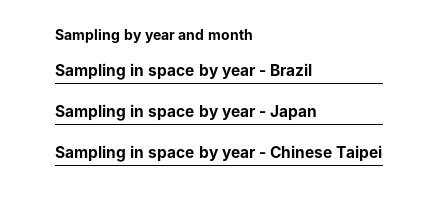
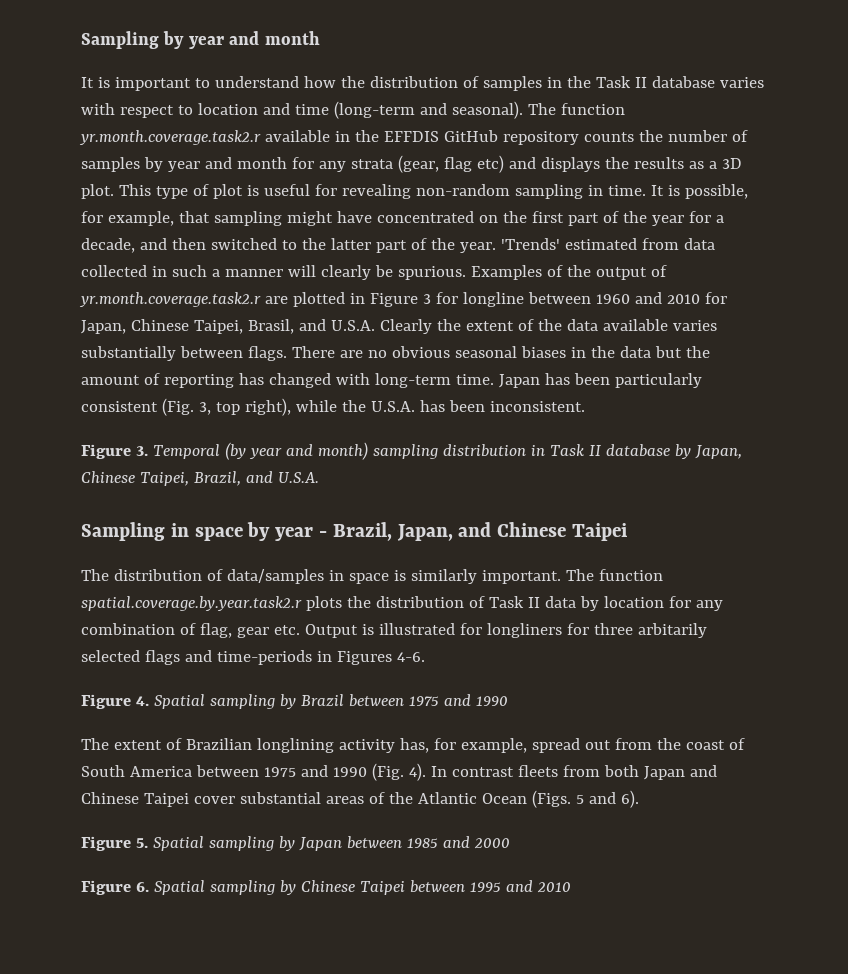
- Sampling in space by year - Brazil
- Sampling in space by year - Japan
- Sampling in space by year - Chinese Taipei
+ It is important to understand how the distribution of samples in the Task II database varies with respect to location and time (long-term and seasonal). The function yr.month.coverage.task2.r available in the EFFDIS GitHub repository counts the number of samples by year and month for any strata (gear, flag etc) and displays the results as a 3D plot. This type of plot is useful for revealing non-random sampling in time. It is possible, for example, that sampling might have concentrated on the first part of the year for a decade, and then switched to the latter part of the year. 'Trends' estimated from data collected in such a manner will clearly be spurious. Examples of the output of yr.month.coverage.task2.r are plotted in Figure 3 for longline between 1960 and 2010 for Japan, Chinese Taipei, Brasil, and U.S.A. Clearly the extent of the data available varies substantially between flags. There are no obvious seasonal biases in the data but the amount of reporting has changed with long-term time. Japan has been particularly consistent (Fig. 3, top right), while the U.S.A. has been inconsistent.
+ Figure 3. Temporal (by year and month) sampling distribution in Task II database by Japan, Chinese Taipei, Brazil, and U.S.A.
+ Sampling in space by year - Brazil, Japan, and Chinese Taipei
+ The distribution of data/samples in space is similarly important. The function spatial.coverage.by.year.task2.r plots the distribution of Task II data by location for any combination of flag, gear etc. Output is illustrated for longliners for three arbitarily selected flags and time-periods in Figures 4-6.
+ Figure 4. Spatial sampling by Brazil between 1975 and 1990
+ The extent of Brazilian longlining activity has, for example, spread out from the coast of South America between 1975 and 1990 (Fig. 4). In contrast fleets from both Japan and Chinese Taipei cover substantial areas of the Atlantic Ocean (Figs. 5 and 6).
+ Figure 5. Spatial sampling by Japan between 1985 and 2000
+ Figure 6. Spatial sampling by Chinese Taipei between 1995 and 2010

